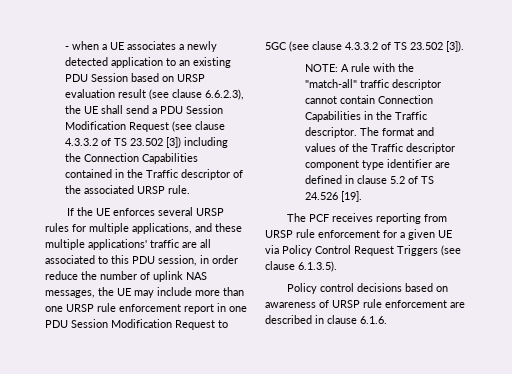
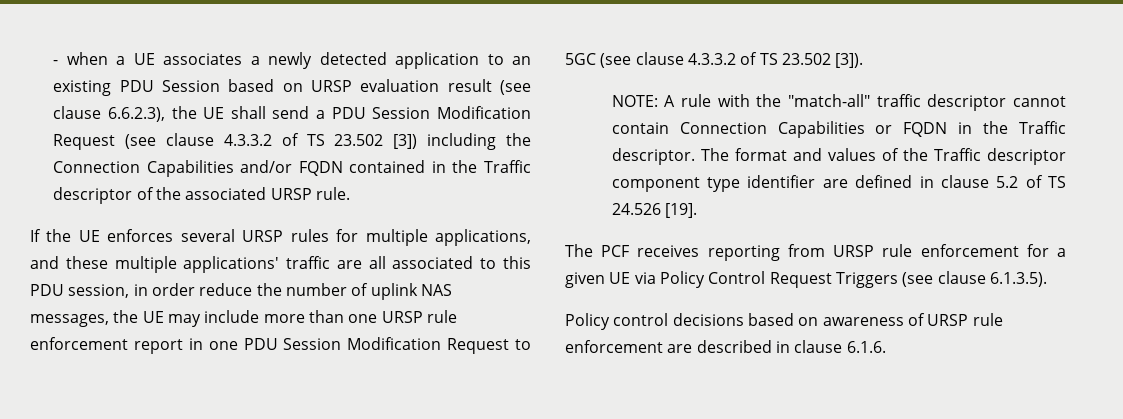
- - when a UE associates a newly detected application to an existing PDU Session based on URSP evaluation result (see clause 6.6.2.3), the UE shall send a PDU Session Modification Request (see clause 4.3.3.2 of TS 23.502 [3]) including the Connection Capabilities contained in the Traffic descriptor of the associated URSP rule.
+ - when a UE associates a newly detected application to an existing PDU Session based on URSP evaluation result (see clause 6.6.2.3), the UE shall send a PDU Session Modification Request (see clause 4.3.3.2 of TS 23.502 [3]) including the Connection Capabilities and/or FQDN contained in the Traffic descriptor of the associated URSP rule.
- NOTE: A rule with the "match-all" traffic descriptor cannot contain Connection Capabilities in the Traffic descriptor.
+ NOTE: A rule with the "match-all" traffic descriptor cannot contain Connection Capabilities or FQDN in the Traffic descriptor.

